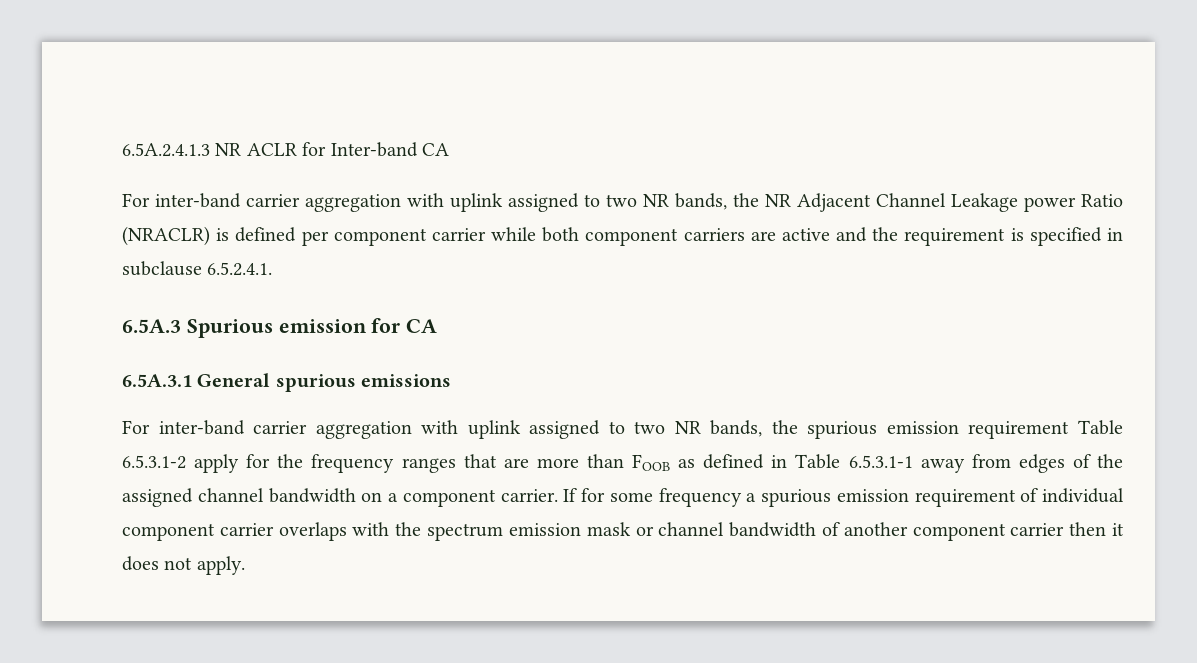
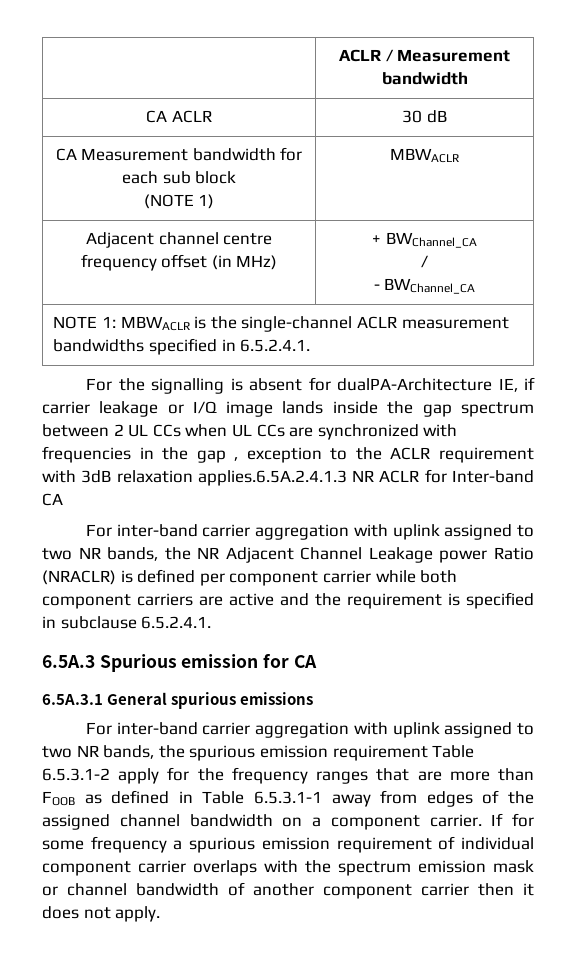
- 6.5A.2.4.1.3 NR ACLR for Inter-band CA
+ | ACLR / Measurement bandwidth
+ CA ACLR | 30 dB
+ CA Measurement bandwidth for each sub block
+ (NOTE 1) | MBWACLR
+ Adjacent channel centre frequency offset (in MHz) | + BWChannel_CA
+ /
+ - BWChannel_CA
+ NOTE 1: MBWACLR is the single-channel ACLR measurement bandwidths specified in 6.5.2.4.1.
+ For the signalling is absent for dualPA-Architecture IE, if carrier leakage or I/Q image lands inside the gap spectrum between 2 UL CCs when UL CCs are synchronized with frequencies in the gap , exception to the ACLR requirement with 3dB relaxation applies.6.5A.2.4.1.3 NR ACLR for Inter-band CA

